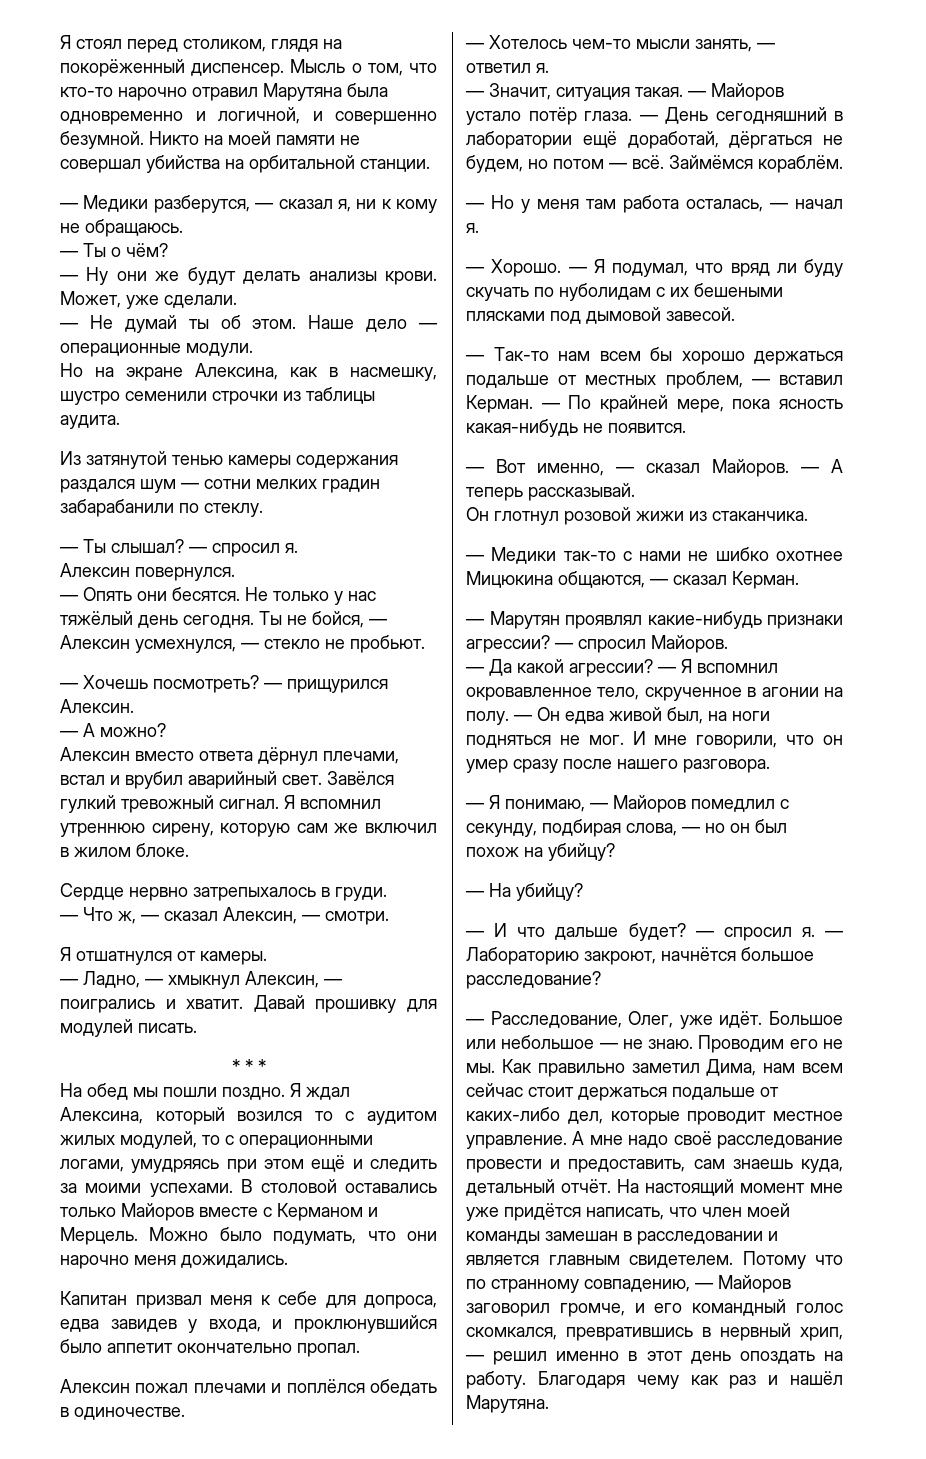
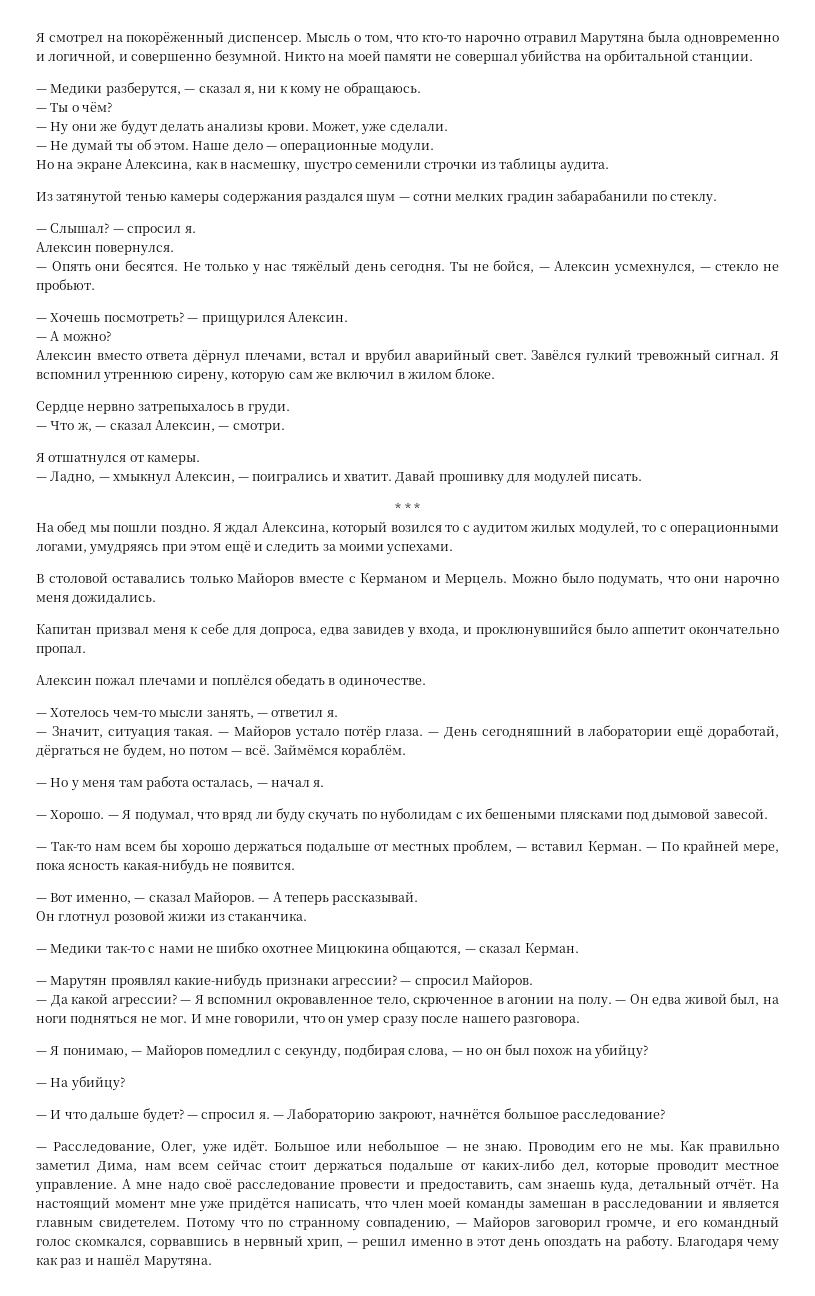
- Я стоял перед столиком, глядя на покорёженный диспенсер.
+ Я смотрел на покорёженный диспенсер.
- — Ты слышал?
+ — Слышал?
- Я ждал Алексина, который возился то с аудитом жилых модулей, то с операционными логами, умудряясь при этом ещё и следить за моими успехами. В столовой оставались только Майоров вместе с Керманом и Мерцель.
+ Я ждал Алексина, который возился то с аудитом жилых модулей, то с операционными логами, умудряясь при этом ещё и следить за моими успехами.
+ В столовой оставались только Майоров вместе с Керманом и Мерцель.
- — Я вспомнил окровавленное тело, скрученное в агонии на полу.
+ — Я вспомнил окровавленное тело, скрюченное в агонии на полу.
- Потому что по странному совпадению, — Майоров заговорил громче, и его командный голос скомкался, превратившись в нервный хрип, — решил именно в этот день опоздать на работу.
+ Потому что по странному совпадению, — Майоров заговорил громче, и его командный голос скомкался, сорвавшись в нервный хрип, — решил именно в этот день опоздать на работу.

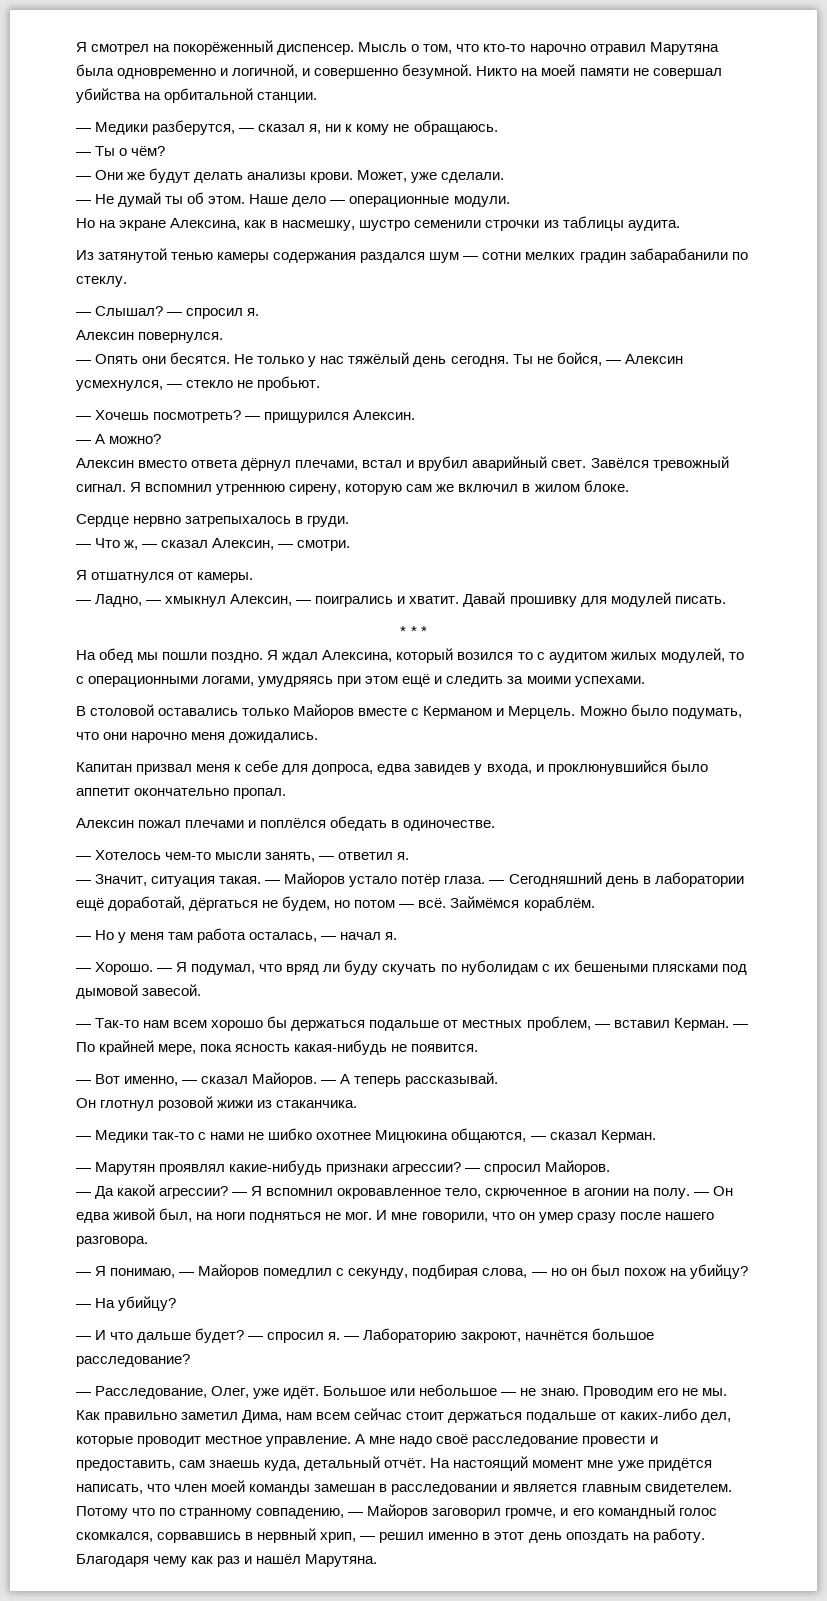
- — Ну они же будут делать анализы крови.
+ — Они же будут делать анализы крови.
- Завёлся гулкий тревожный сигнал.
+ Завёлся тревожный сигнал.
- — День сегодняшний в лаборатории ещё доработай, дёргаться не будем, но потом — всё.
+ — Сегодняшний день в лаборатории ещё доработай, дёргаться не будем, но потом — всё.
- — Так-то нам всем бы хорошо держаться подальше от местных проблем, — вставил Керман.
+ — Так-то нам всем хорошо бы держаться подальше от местных проблем, — вставил Керман.

